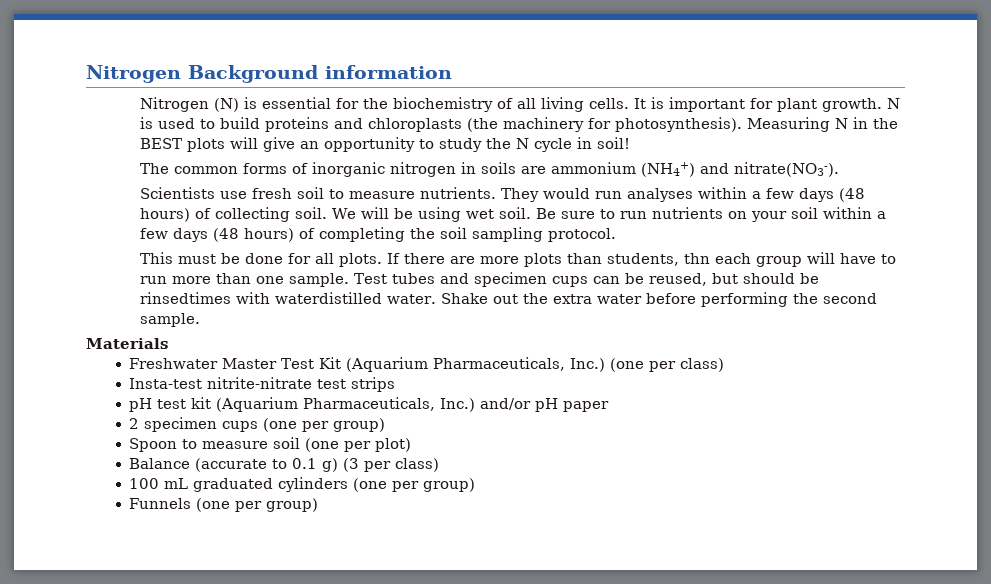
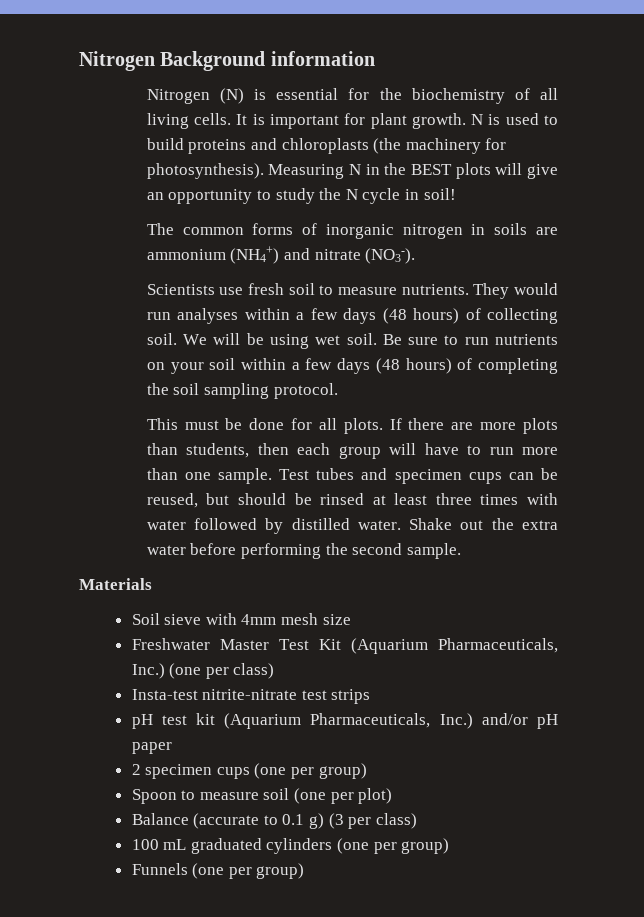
- The common forms of inorganic nitrogen in soils are ammonium (NH4+) and nitrate(NO3-).
+ The common forms of inorganic nitrogen in soils are ammonium (NH4+) and nitrate (NO3-).
- If there are more plots than students, thn each group will have to run more than one sample.
+ If there are more plots than students, then each group will have to run more than one sample.
- Test tubes and specimen cups can be reused, but should be rinsedtimes with waterdistilled water.
+ Test tubes and specimen cups can be reused, but should be rinsed at least three times with water followed by distilled water.
+ Soil sieve with 4mm mesh size

